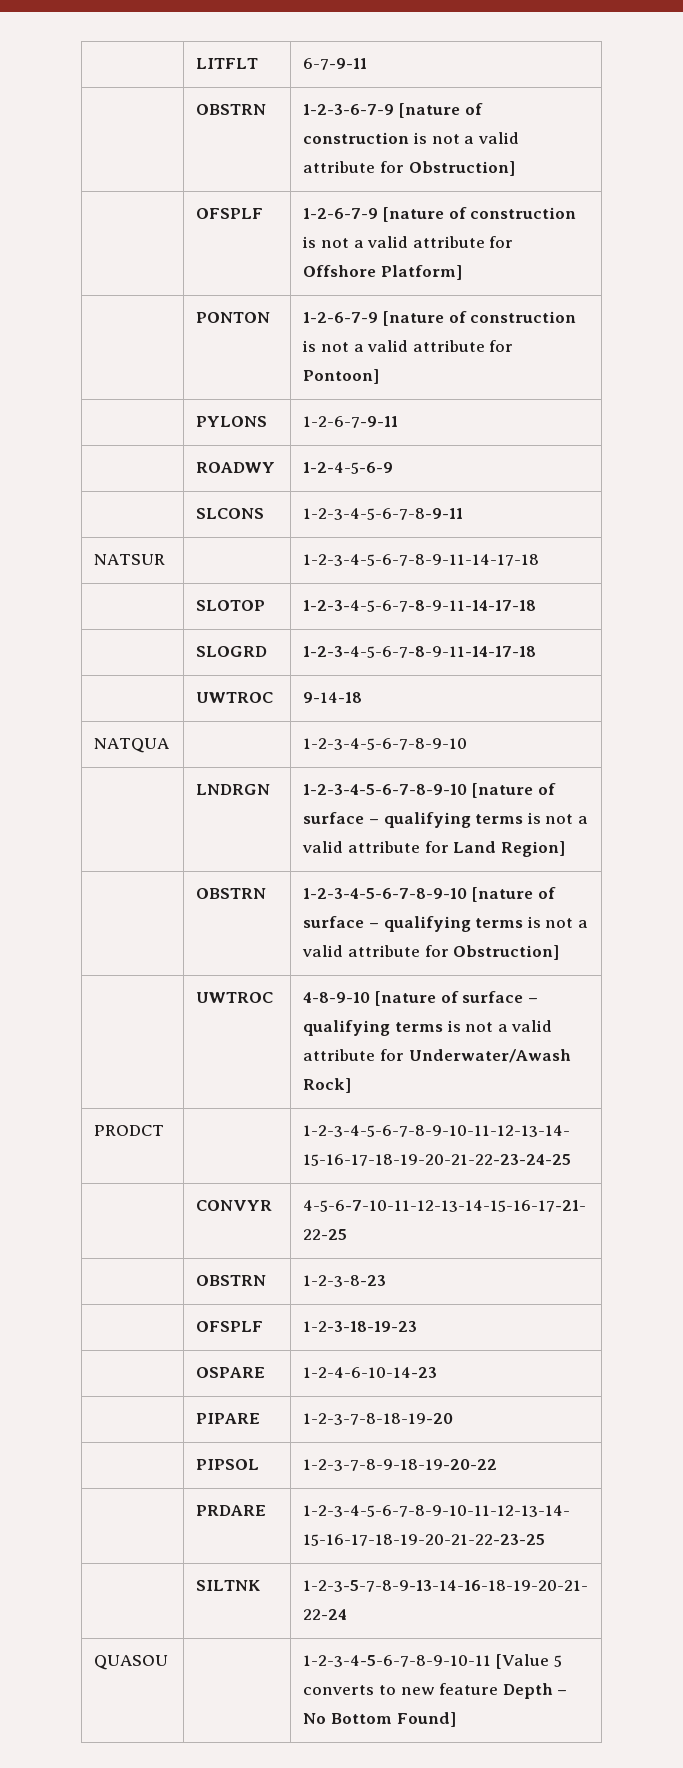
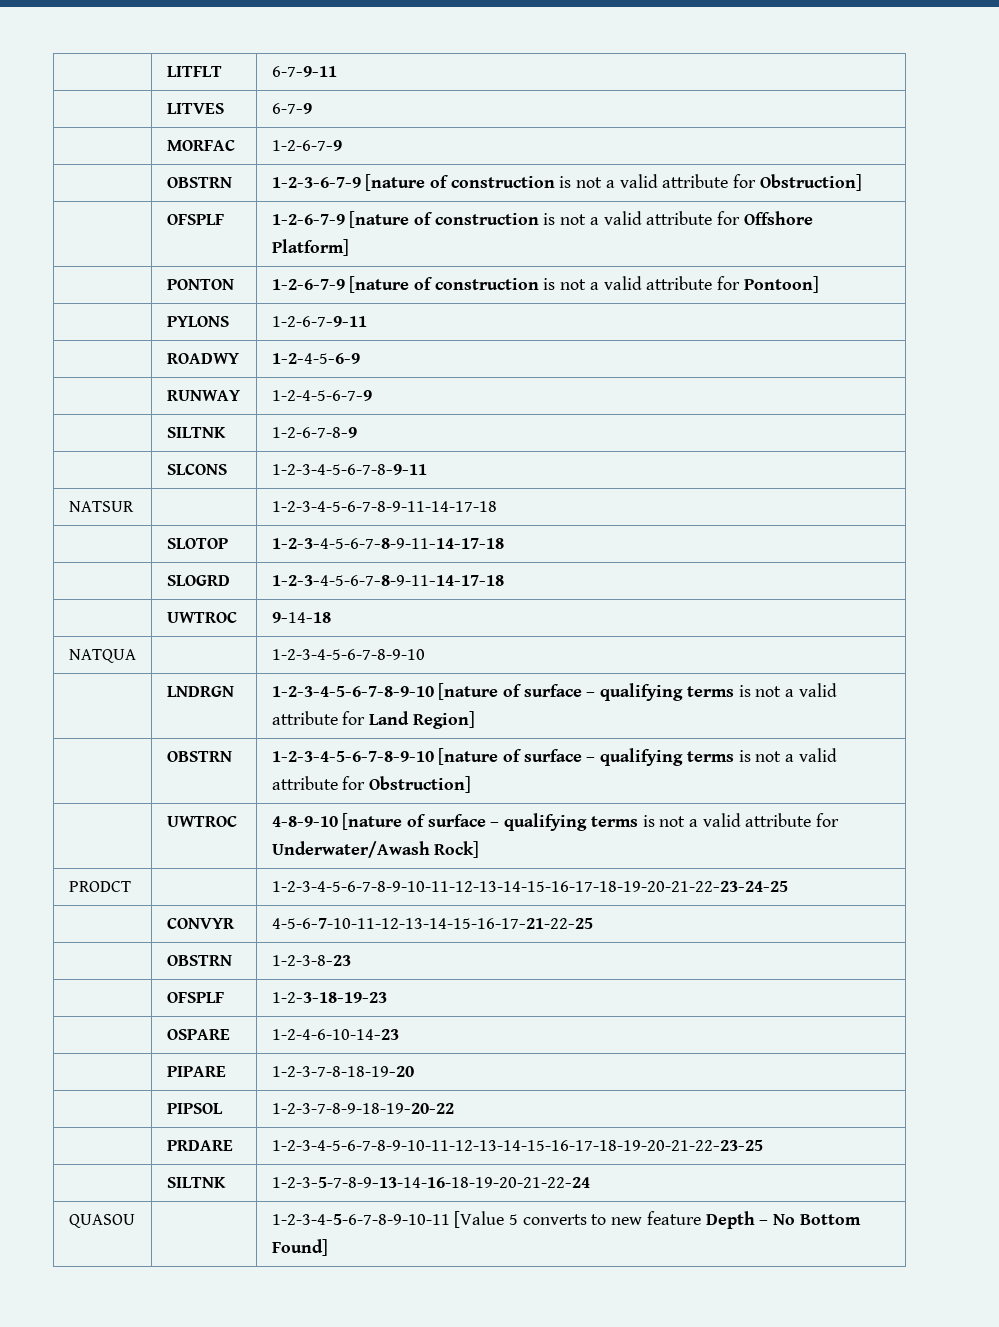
+ | LITVES | 6-7-9
+ | MORFAC | 1-2-6-7-9
+ | RUNWAY | 1-2-4-5-6-7-9
+ | SILTNK | 1-2-6-7-8-9

